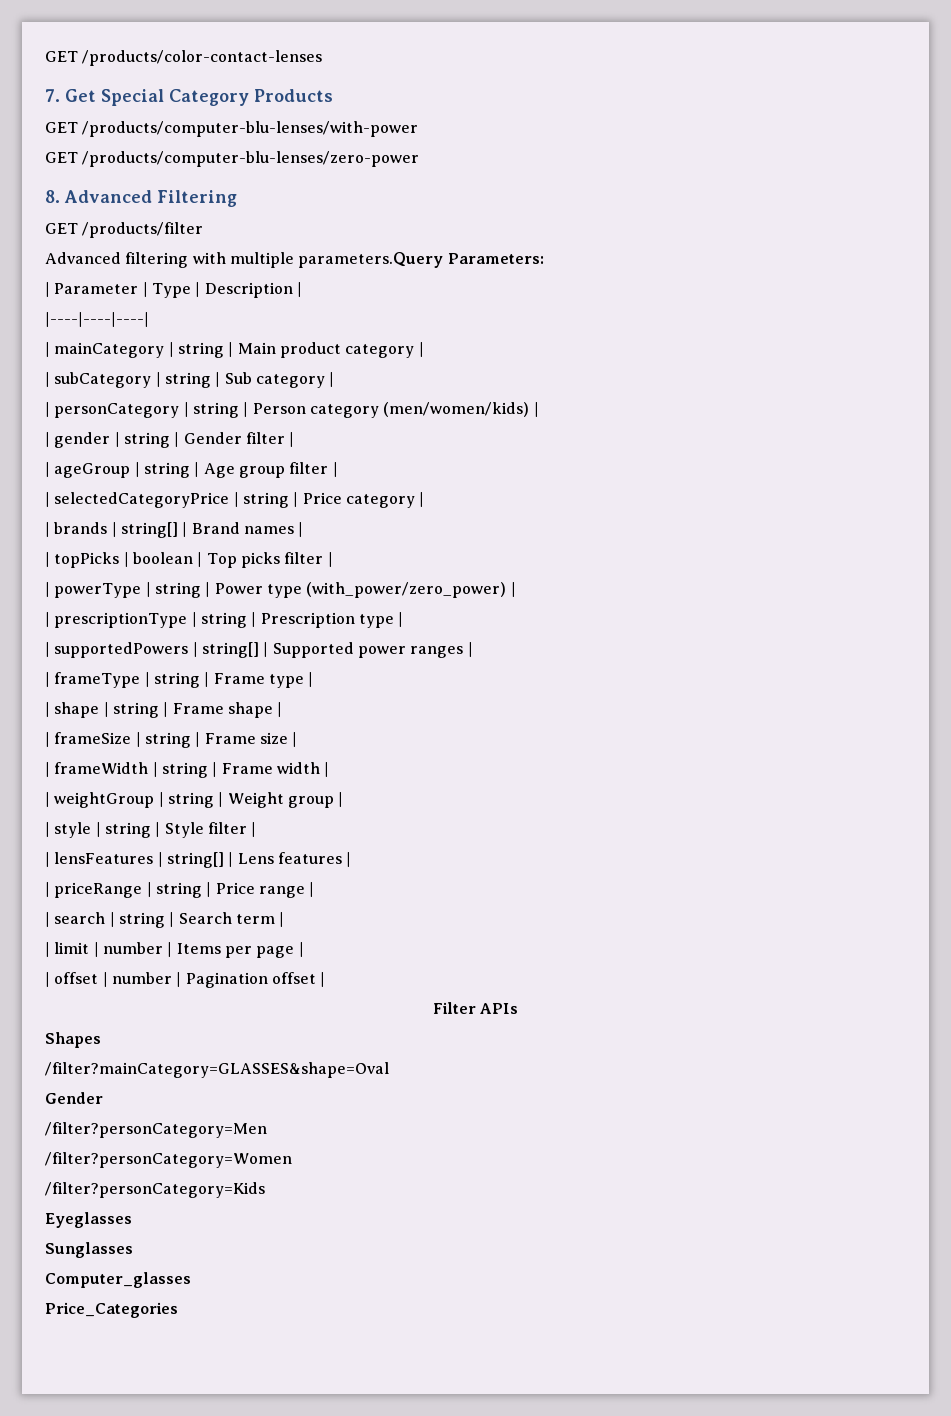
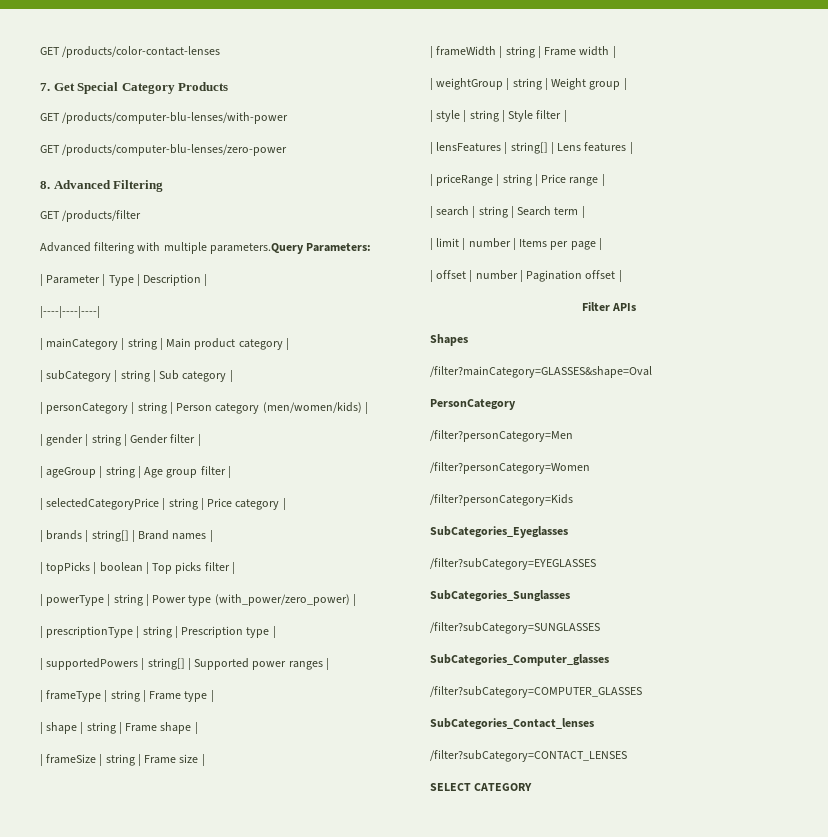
  /filter?mainCategory=GLASSES&shape=Oval
- Gender
+ PersonCategory
- Eyeglasses
- Sunglasses
- Computer_glasses
- Price_Categories
+ SubCategories_Eyeglasses
+ /filter?subCategory=EYEGLASSES
+ SubCategories_Sunglasses
+ /filter?subCategory=SUNGLASSES
+ SubCategories_Computer_glasses
+ /filter?subCategory=COMPUTER_GLASSES
+ SubCategories_Contact_lenses
+ /filter?subCategory=CONTACT_LENSES
+ SELECT CATEGORY

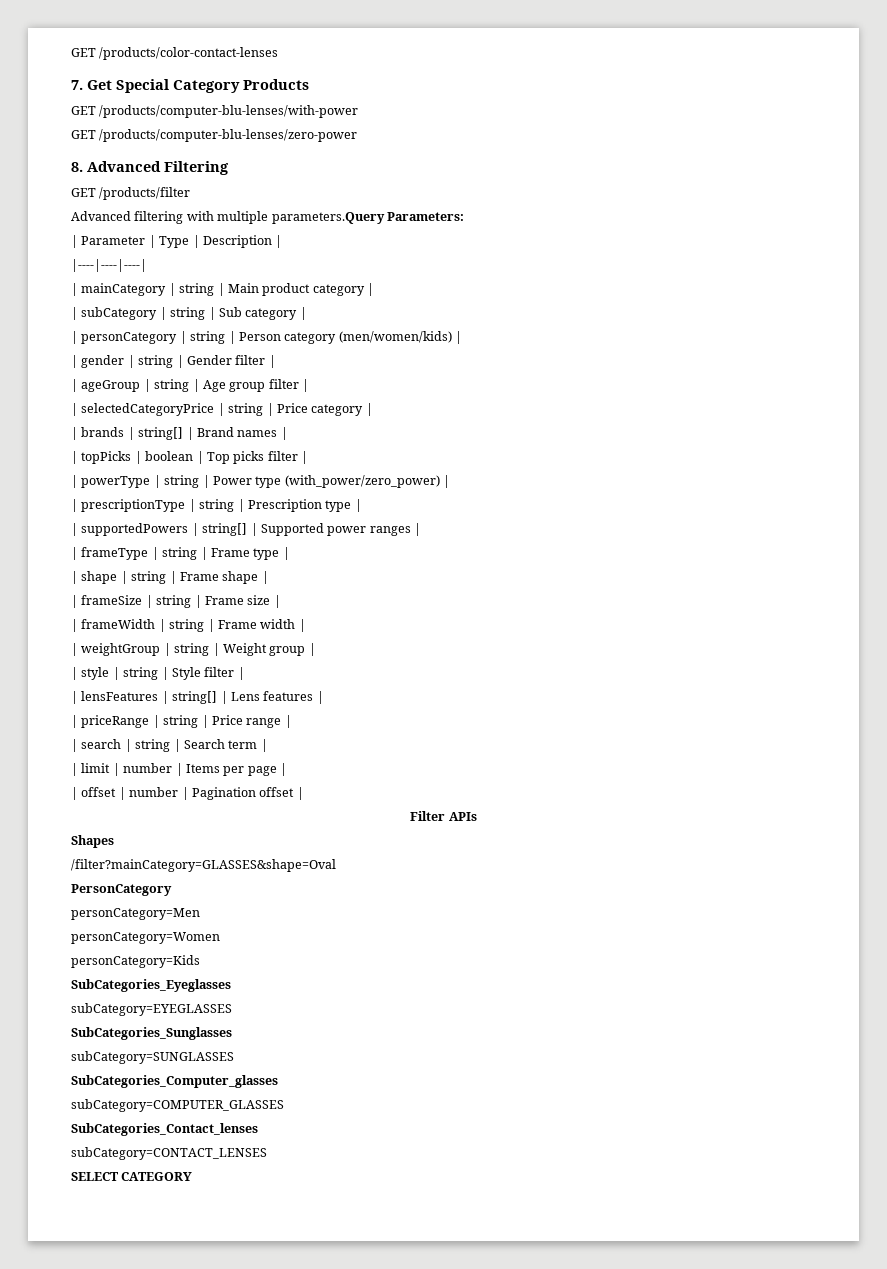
- /filter?personCategory=Men
- /filter?personCategory=Women
- /filter?personCategory=Kids
+ personCategory=Men
+ personCategory=Women
+ personCategory=Kids
- /filter?subCategory=EYEGLASSES
+ subCategory=EYEGLASSES
- /filter?subCategory=SUNGLASSES
+ subCategory=SUNGLASSES
- /filter?subCategory=COMPUTER_GLASSES
+ subCategory=COMPUTER_GLASSES
- /filter?subCategory=CONTACT_LENSES
+ subCategory=CONTACT_LENSES

